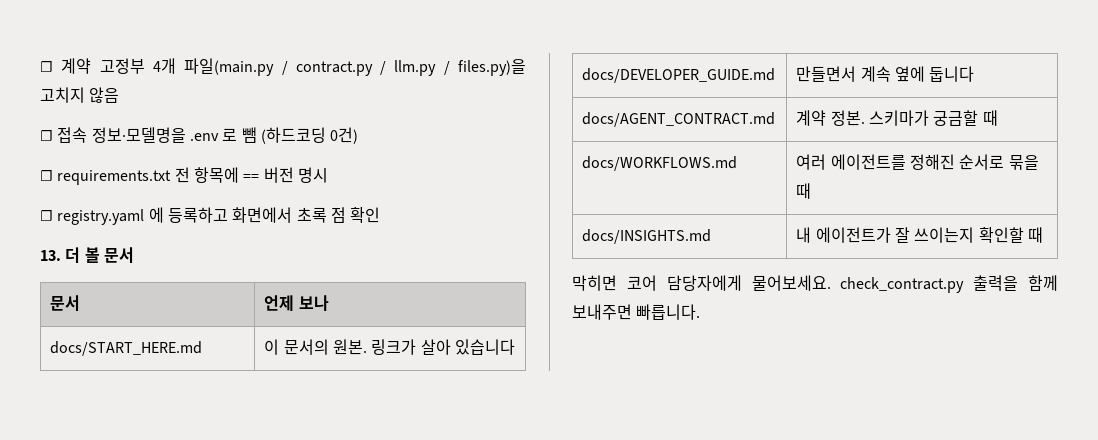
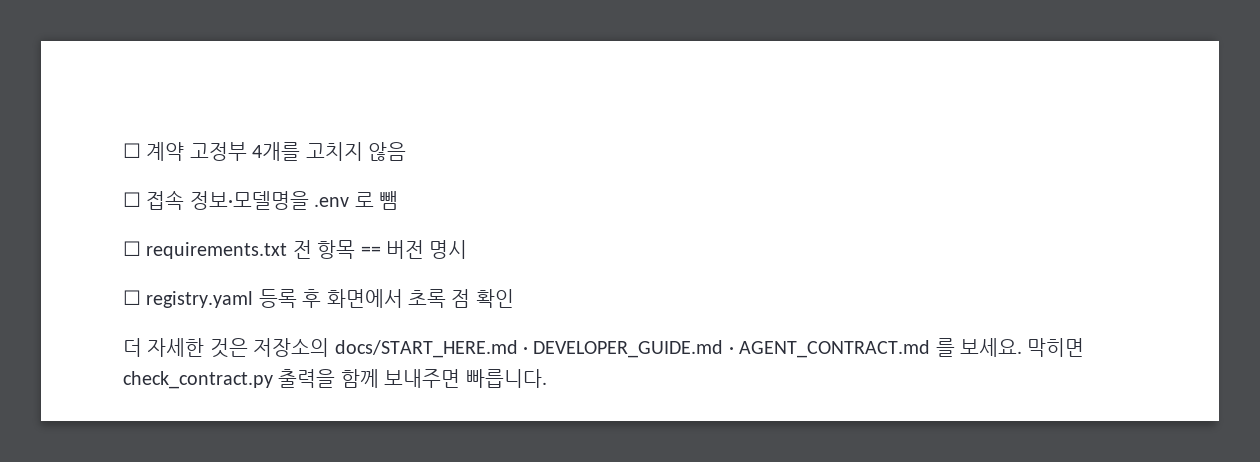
- ☐ 계약 고정부 4개 파일(main.py / contract.py / llm.py / files.py)을 고치지 않음
+ ☐ 계약 고정부 4개를 고치지 않음
- ☐ 접속 정보·모델명을 .env 로 뺌 (하드코딩 0건)
+ ☐ 접속 정보·모델명을 .env 로 뺌
- ☐ requirements.txt 전 항목에 == 버전 명시
+ ☐ requirements.txt 전 항목 == 버전 명시
- ☐ registry.yaml 에 등록하고 화면에서 초록 점 확인
+ ☐ registry.yaml 등록 후 화면에서 초록 점 확인
- 13. 더 볼 문서
- 문서 | 언제 보나
- docs/START_HERE.md | 이 문서의 원본. 링크가 살아 있습니다
- docs/DEVELOPER_GUIDE.md | 만들면서 계속 옆에 둡니다
- docs/AGENT_CONTRACT.md | 계약 정본. 스키마가 궁금할 때
- docs/WORKFLOWS.md | 여러 에이전트를 정해진 순서로 묶을 때
- docs/INSIGHTS.md | 내 에이전트가 잘 쓰이는지 확인할 때
- 막히면 코어 담당자에게 물어보세요. check_contract.py 출력을 함께 보내주면 빠릅니다.
+ 더 자세한 것은 저장소의 docs/START_HERE.md · DEVELOPER_GUIDE.md · AGENT_CONTRACT.md 를 보세요. 막히면 check_contract.py 출력을 함께 보내주면 빠릅니다.

